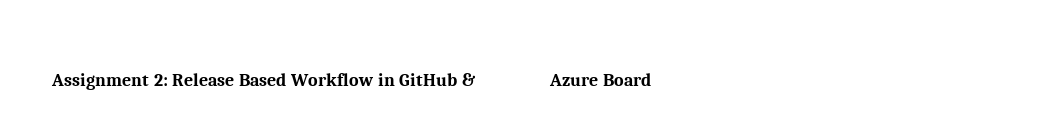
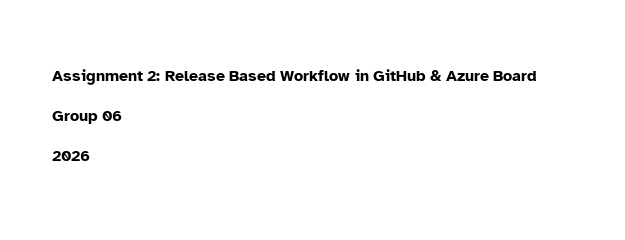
+ Group 06
+ 2026

